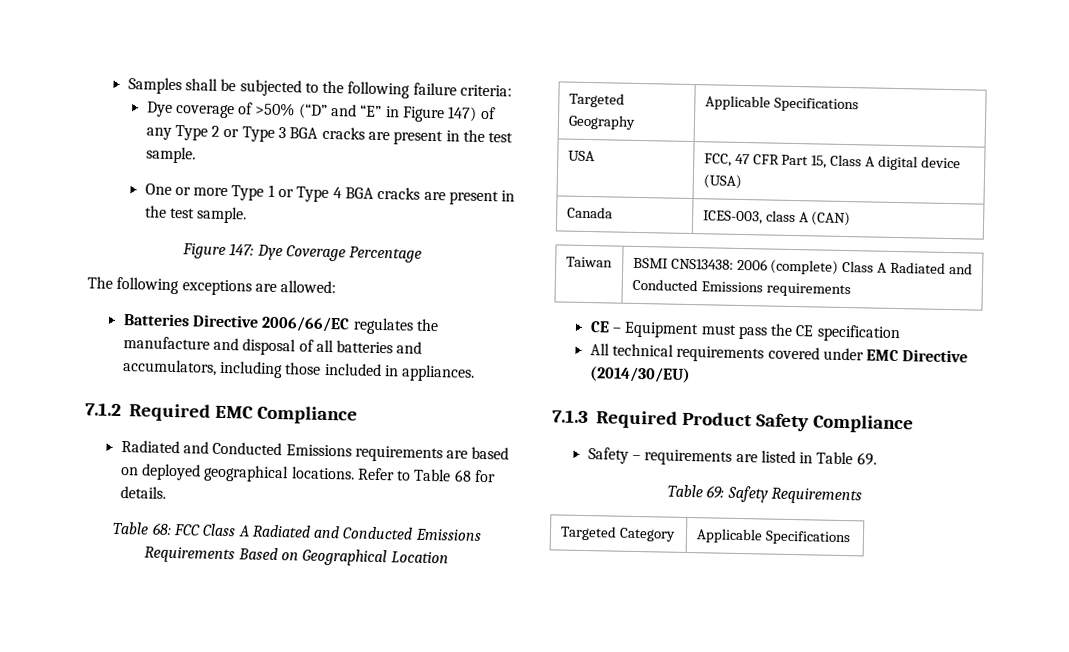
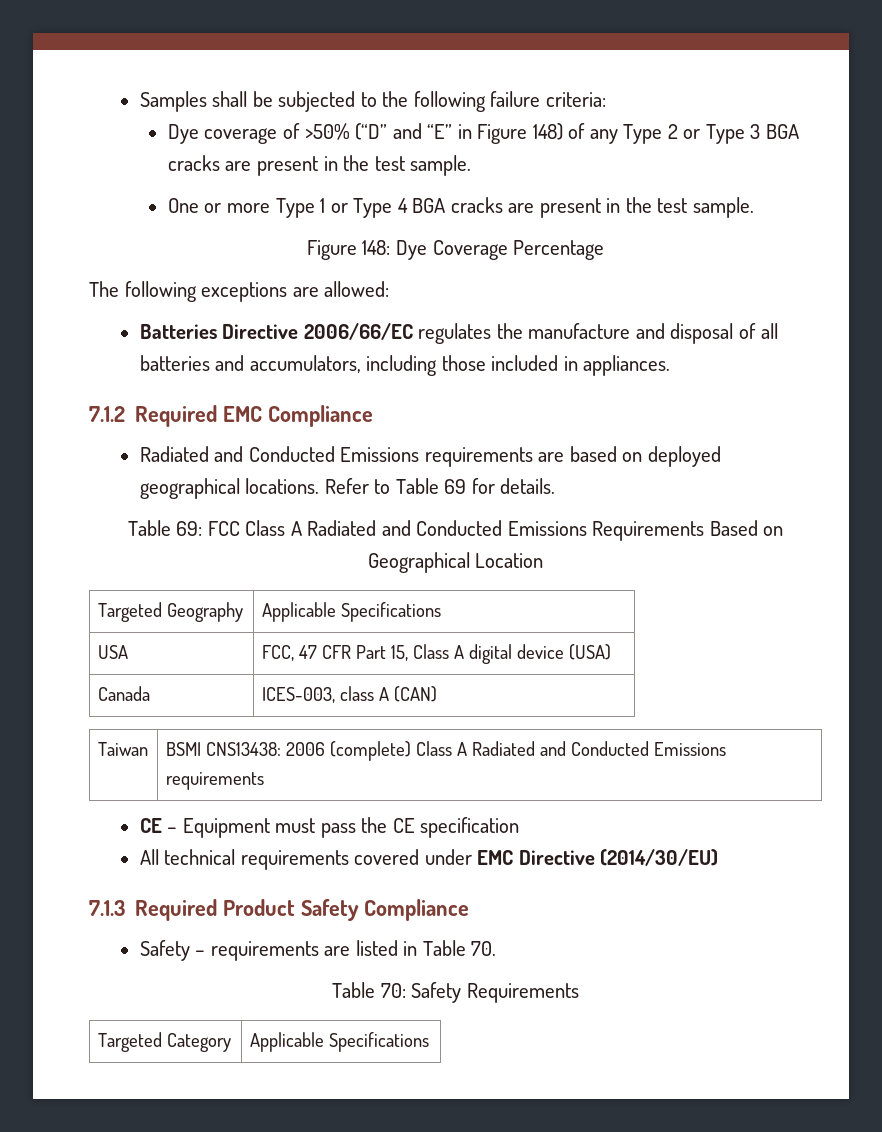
- Dye coverage of >50% (“D” and “E” in Figure 147) of any Type 2 or Type 3 BGA cracks are present in the test sample.
+ Dye coverage of >50% (“D” and “E” in Figure 148) of any Type 2 or Type 3 BGA cracks are present in the test sample.
- Figure 147: Dye Coverage Percentage
+ Figure 148: Dye Coverage Percentage
- Refer to Table 68 for details.
+ Refer to Table 69 for details.
- Table 68: FCC Class A Radiated and Conducted Emissions Requirements Based on Geographical Location
+ Table 69: FCC Class A Radiated and Conducted Emissions Requirements Based on Geographical Location
- Safety – requirements are listed in Table 69.
- Table 69: Safety Requirements
+ Safety – requirements are listed in Table 70.
+ Table 70: Safety Requirements

